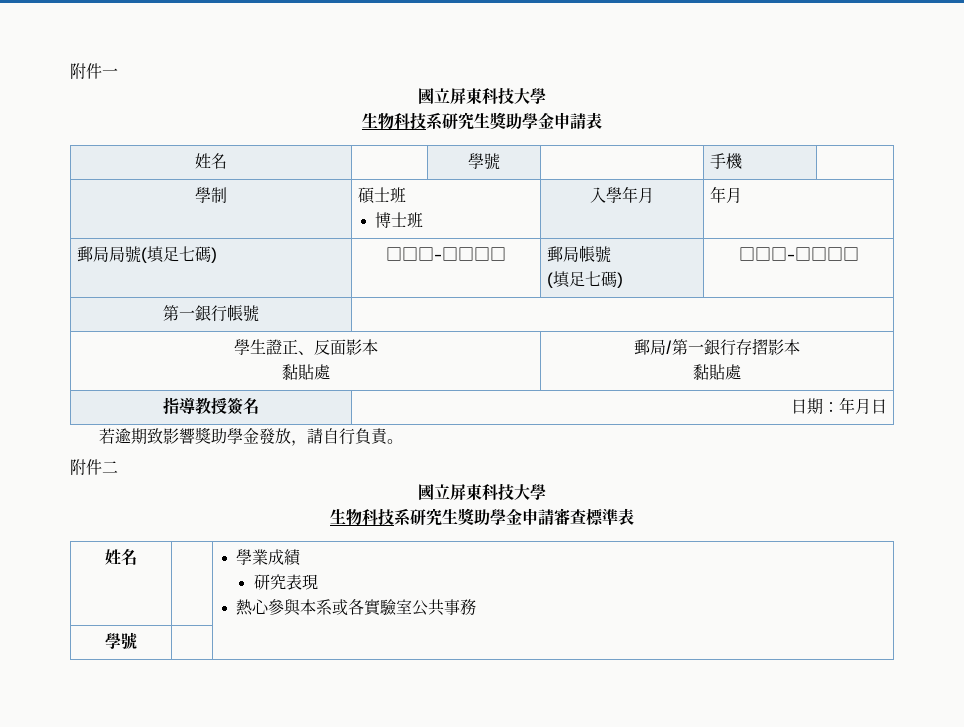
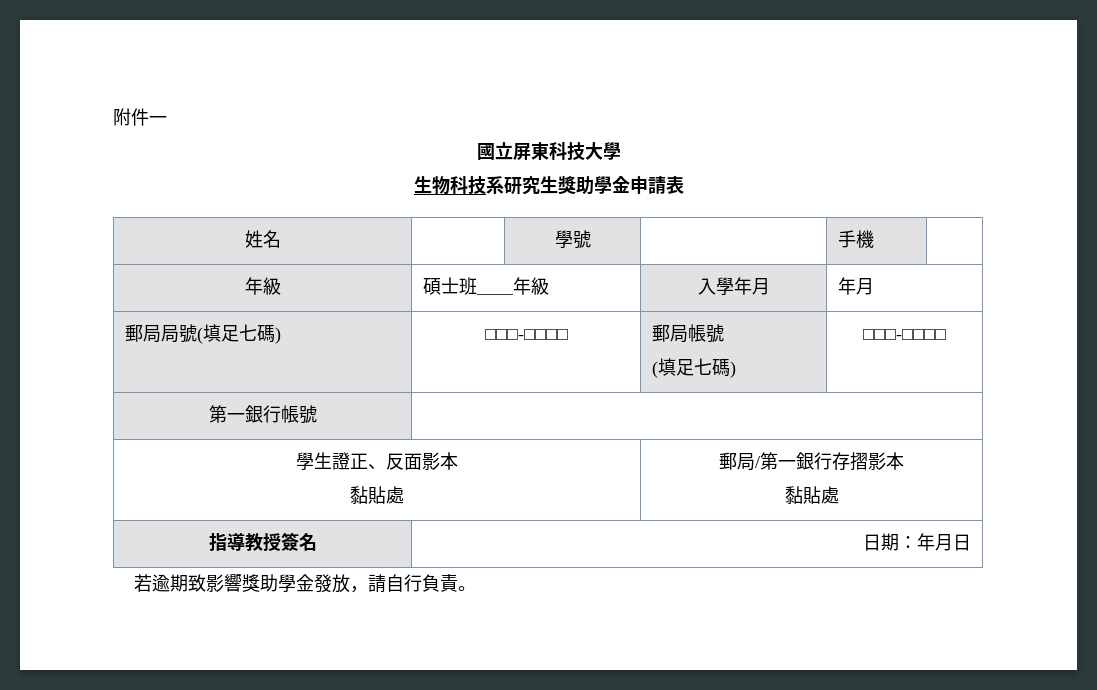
- 學制 | 碩士班
- 博士班 | 入學年月 | 年月
+ 年級 | 碩士班____年級 | 入學年月 | 年月
- 附件二
- 國立屏東科技大學
- 生物科技系研究生獎助學金申請審查標準表
- 姓名 | | 學業成績
- 研究表現
- 熱心參與本系或各實驗室公共事務
- 學號 | |

